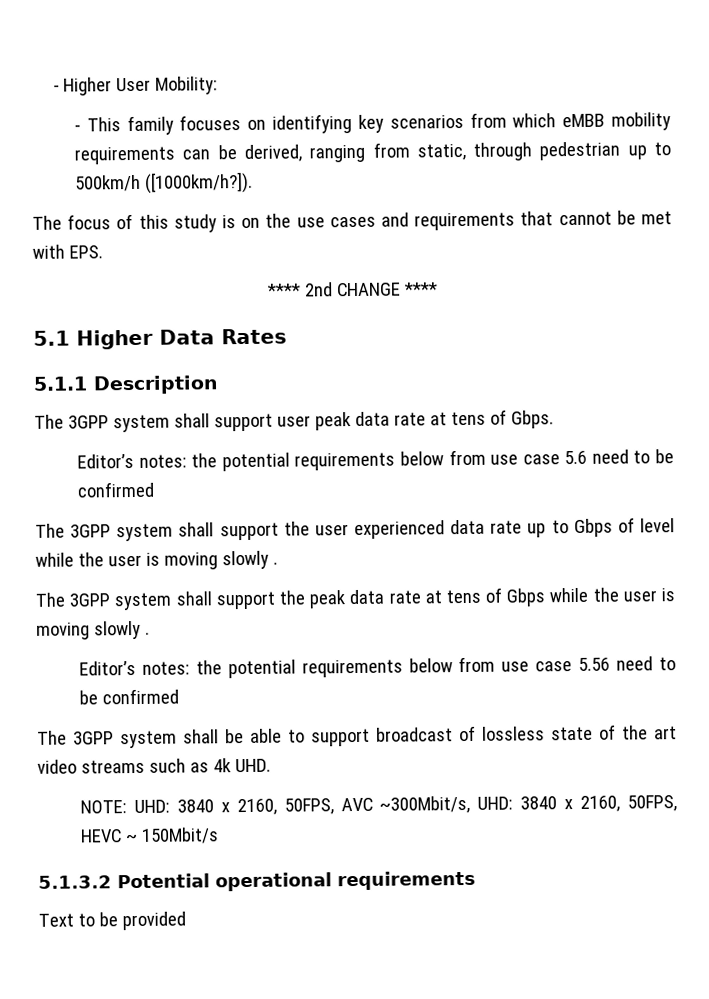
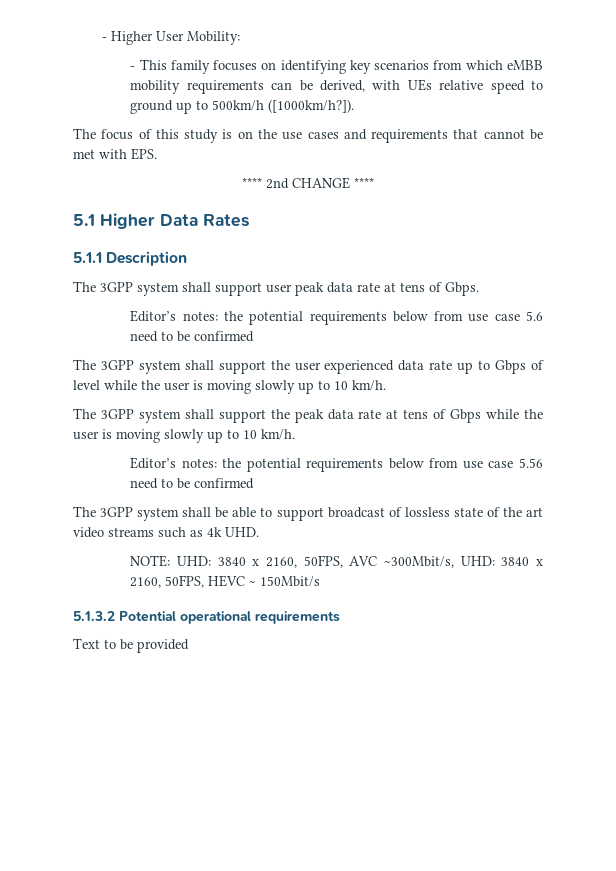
- - This family focuses on identifying key scenarios from which eMBB mobility requirements can be derived, ranging from static, through pedestrian up to 500km/h ([1000km/h?]).
+ - This family focuses on identifying key scenarios from which eMBB mobility requirements can be derived, with UEs relative speed to ground up to 500km/h ([1000km/h?]).
- The 3GPP system shall support the user experienced data rate up to Gbps of level while the user is moving slowly .
+ The 3GPP system shall support the user experienced data rate up to Gbps of level while the user is moving slowly up to 10 km/h.
- The 3GPP system shall support the peak data rate at tens of Gbps while the user is moving slowly .
+ The 3GPP system shall support the peak data rate at tens of Gbps while the user is moving slowly up to 10 km/h.

